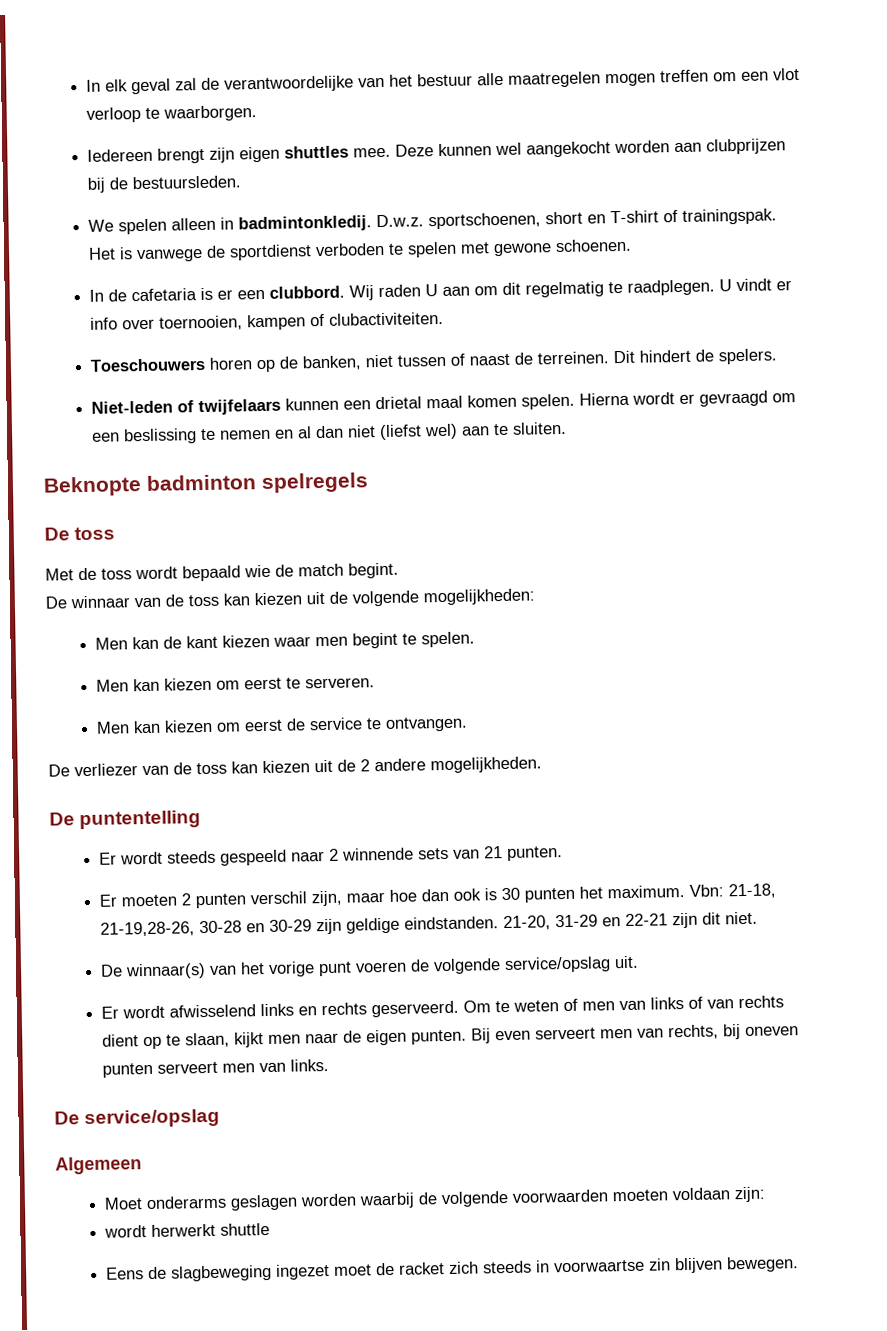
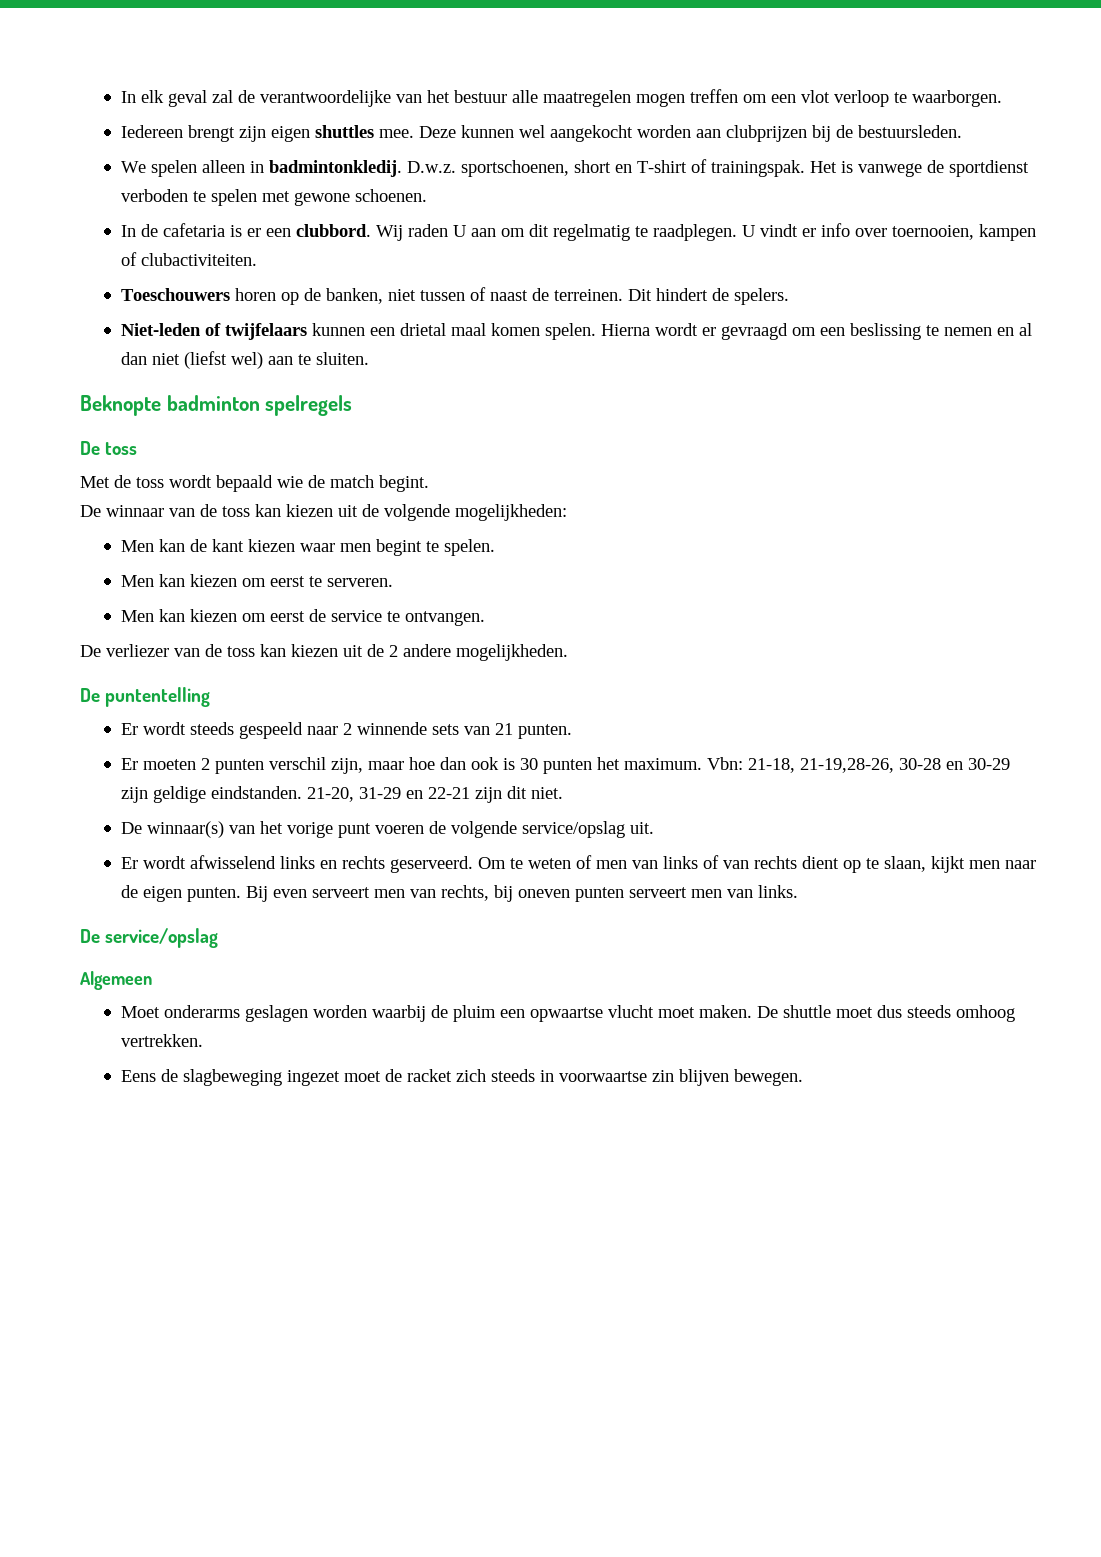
- Moet onderarms geslagen worden waarbij de volgende voorwaarden moeten voldaan zijn:
- wordt herwerkt shuttle
+ Moet onderarms geslagen worden waarbij de pluim een opwaartse vlucht moet maken. De shuttle moet dus steeds omhoog vertrekken.

